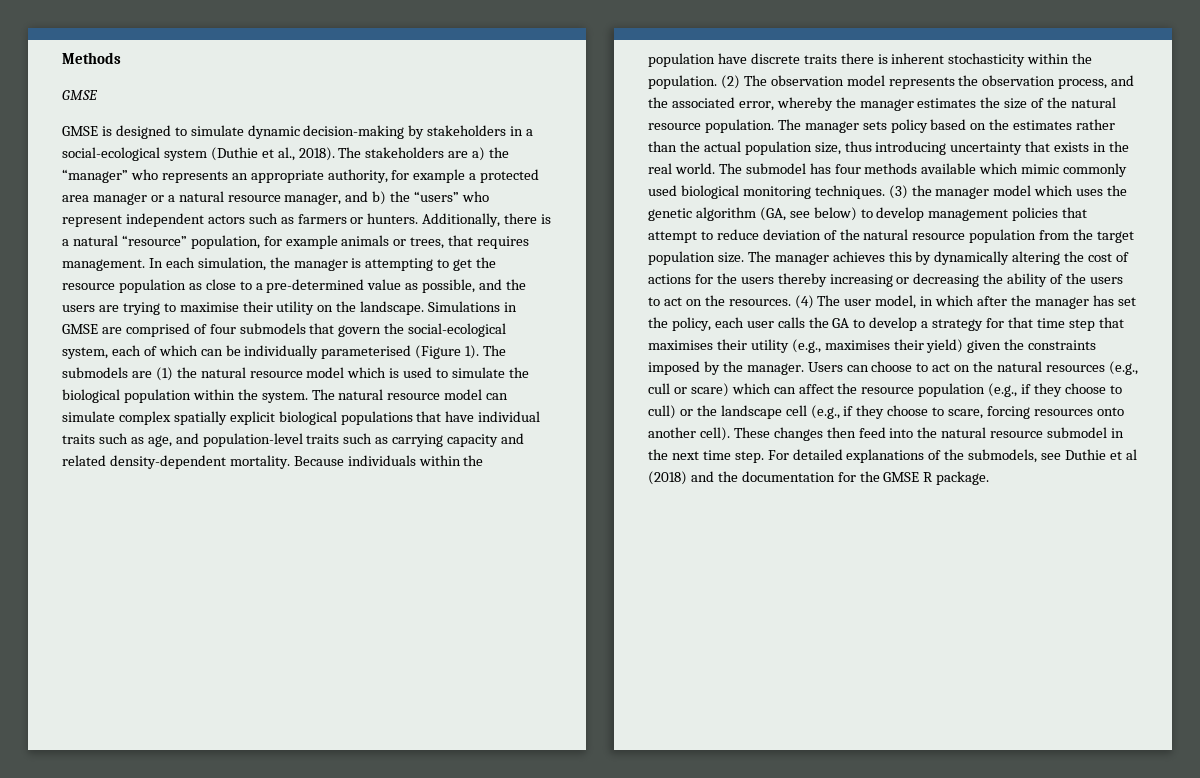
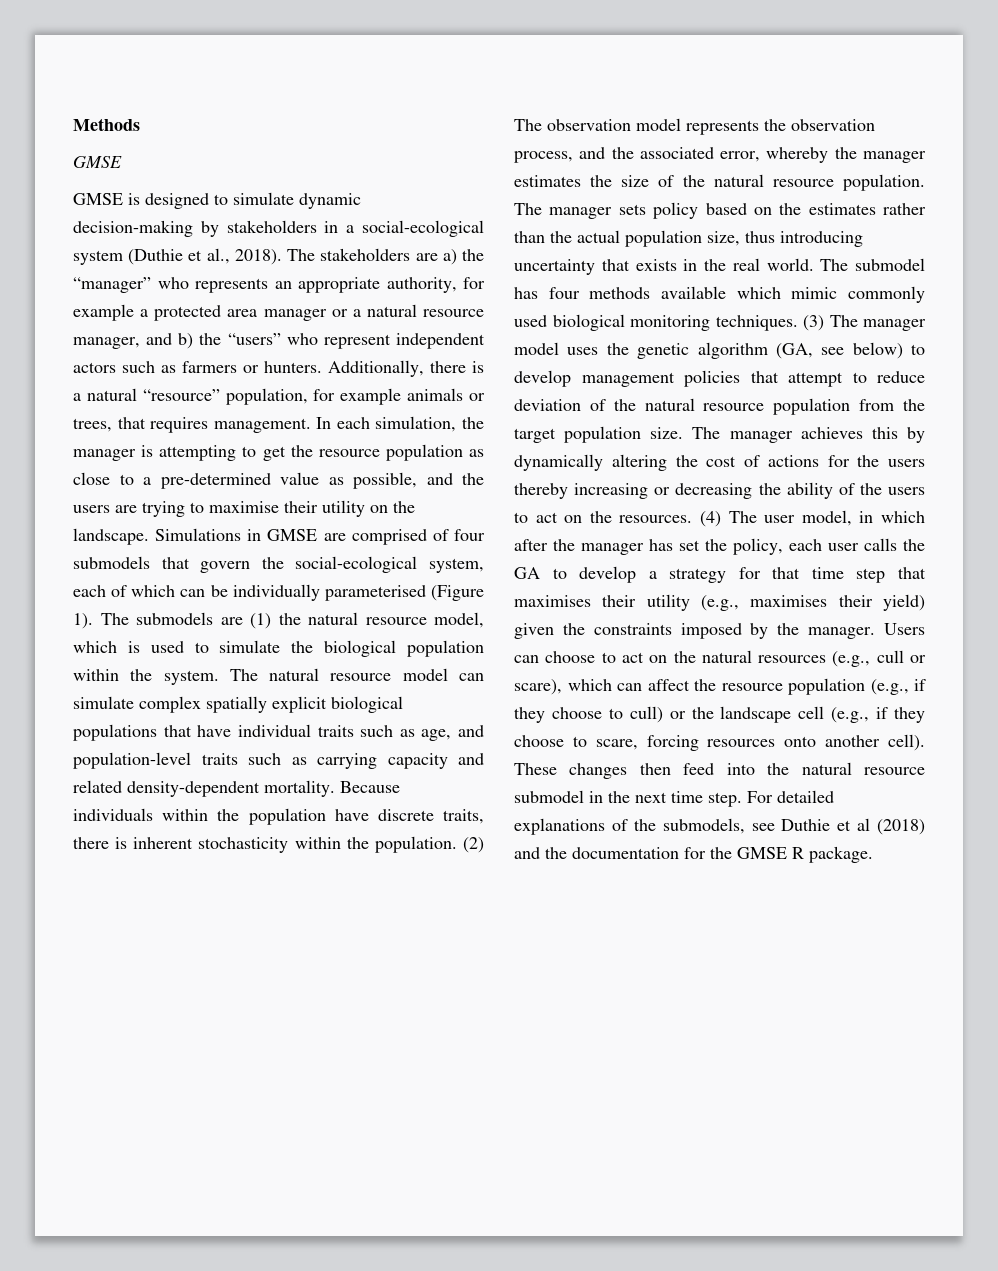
- The submodels are (1) the natural resource model which is used to simulate the biological population within the system.
+ The submodels are (1) the natural resource model, which is used to simulate the biological population within the system.
- Because individuals within the population have discrete traits there is inherent stochasticity within the population.
+ Because individuals within the population have discrete traits, there is inherent stochasticity within the population.
- (3) the manager model which uses the genetic algorithm (GA, see below) to develop management policies that attempt to reduce deviation of the natural resource population from the target population size.
+ (3) The manager model uses the genetic algorithm (GA, see below) to develop management policies that attempt to reduce deviation of the natural resource population from the target population size.
- Users can choose to act on the natural resources (e.g., cull or scare) which can affect the resource population (e.g., if they choose to cull) or the landscape cell (e.g., if they choose to scare, forcing resources onto another cell).
+ Users can choose to act on the natural resources (e.g., cull or scare), which can affect the resource population (e.g., if they choose to cull) or the landscape cell (e.g., if they choose to scare, forcing resources onto another cell).

